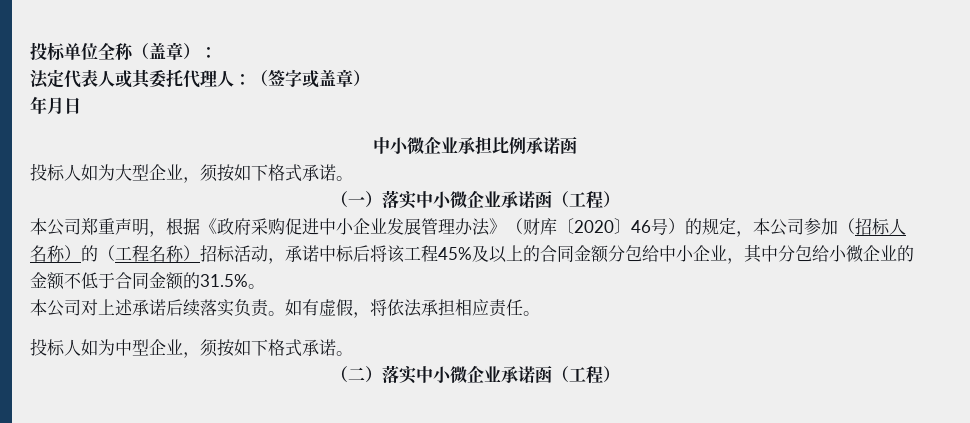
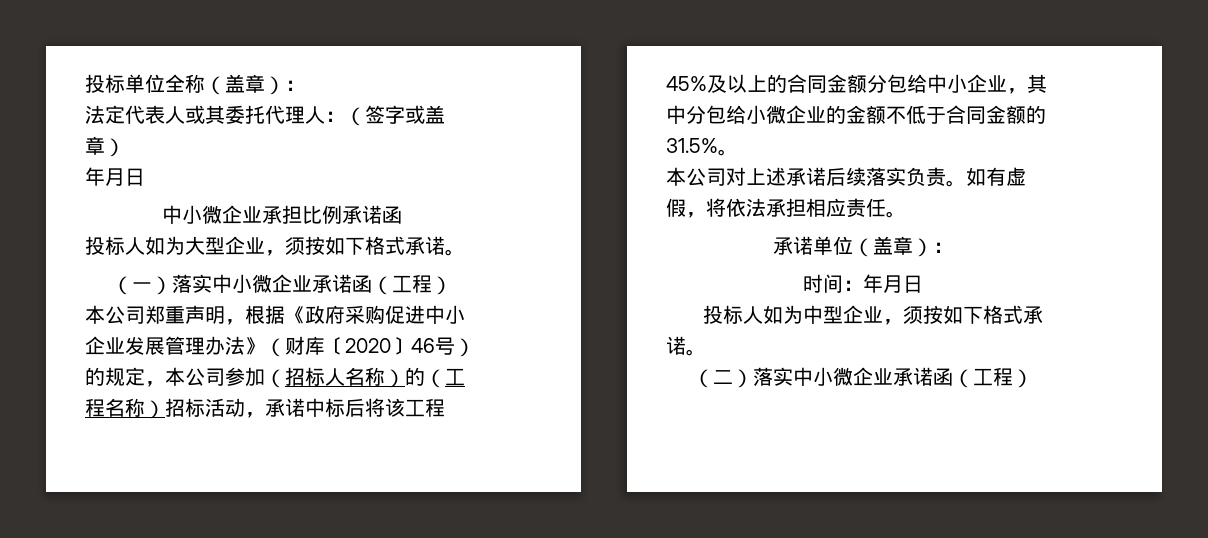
+ 承诺单位（盖章）：
+ 时间：年月日

